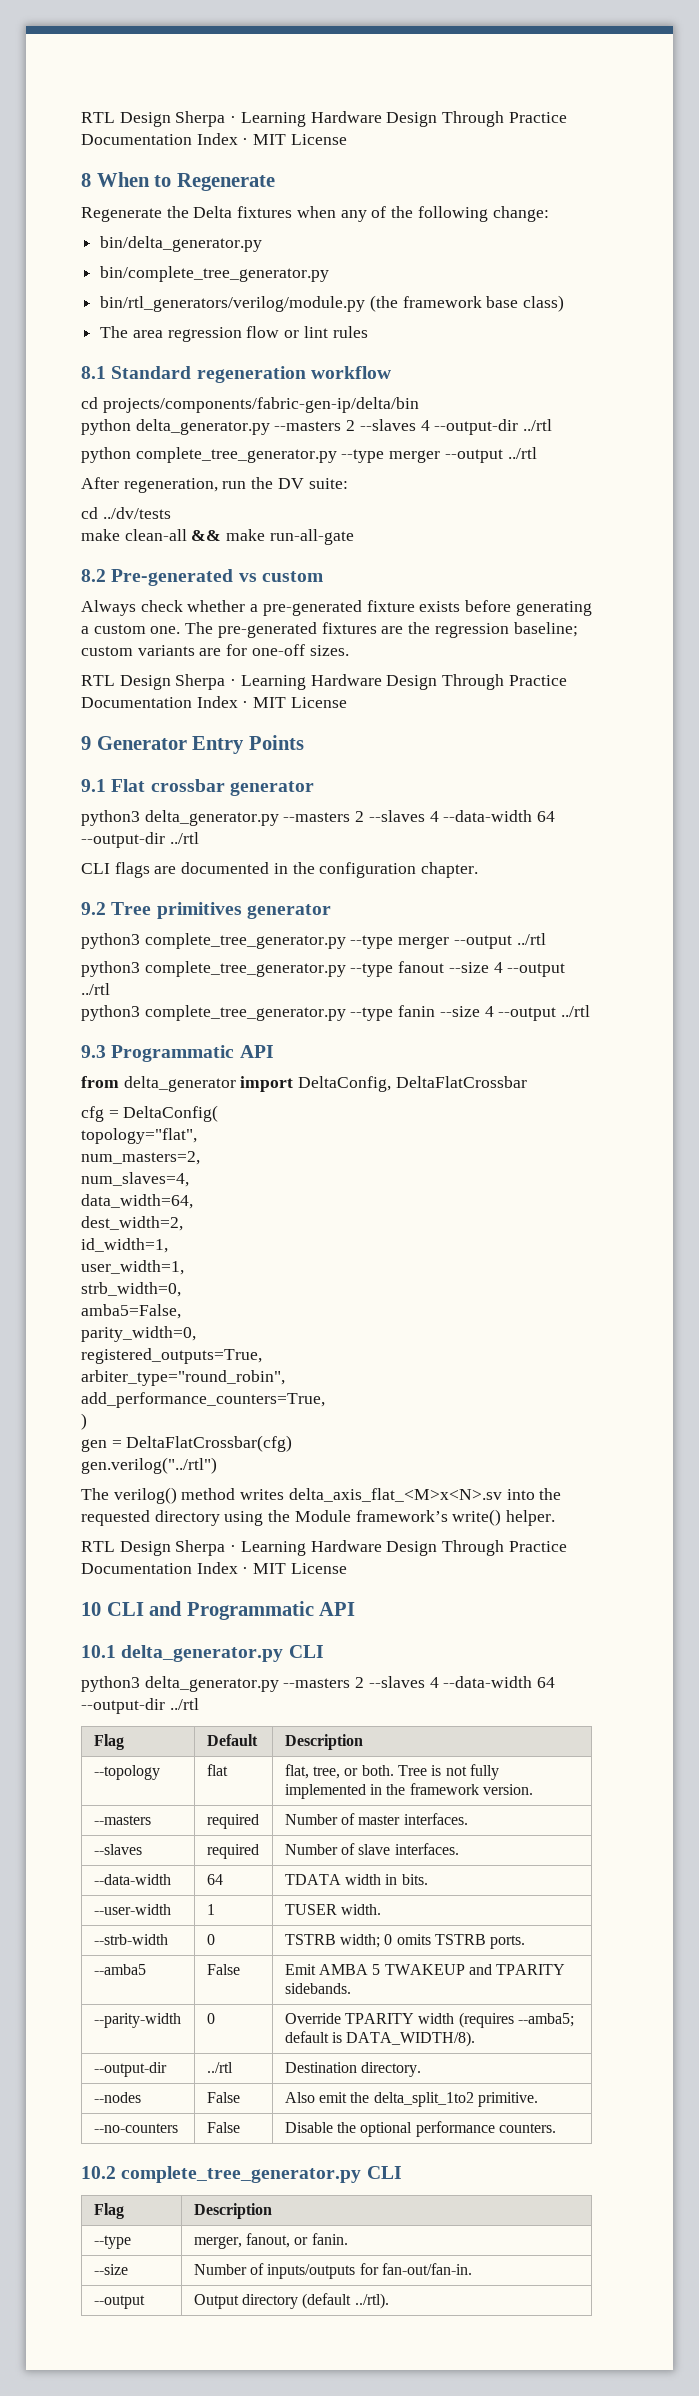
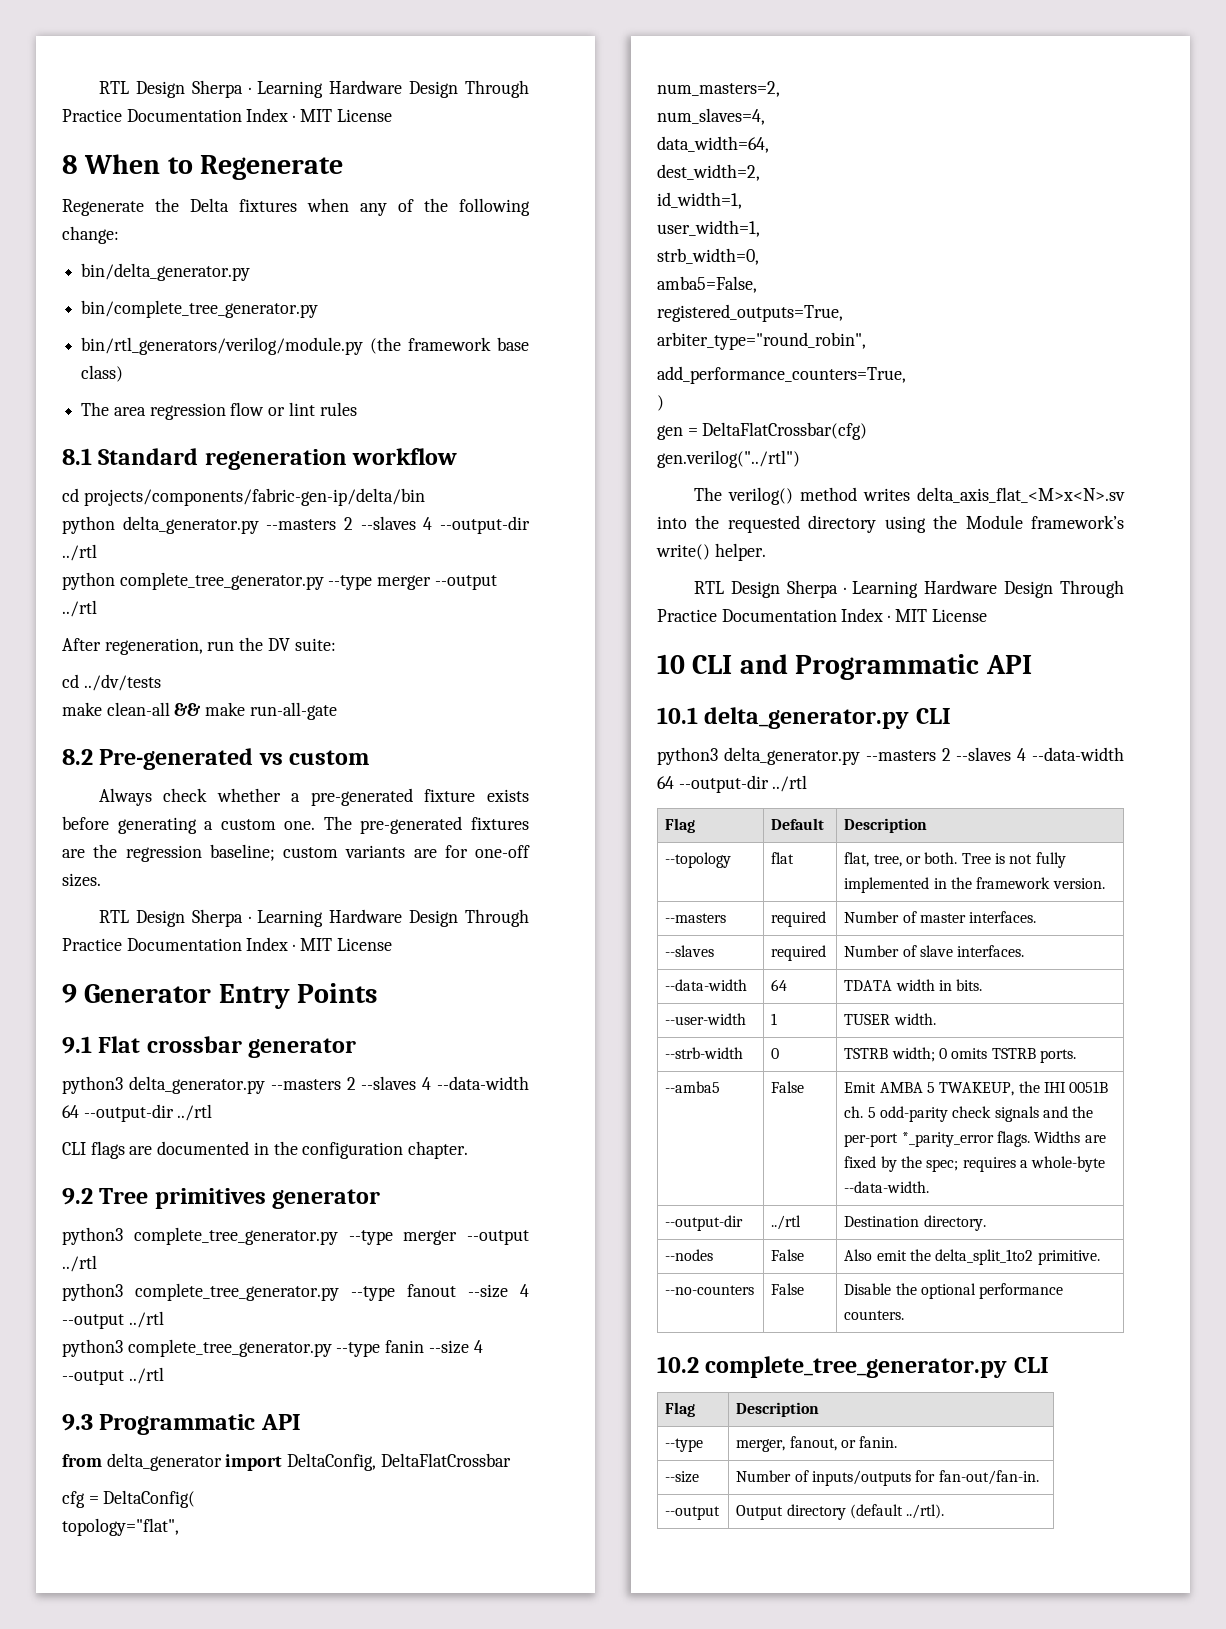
- parity_width=0,
- --amba5 | False | Emit AMBA 5 TWAKEUP and TPARITY sidebands.
- --parity-width | 0 | Override TPARITY width (requires --amba5; default is DATA_WIDTH/8).
+ --amba5 | False | Emit AMBA 5 TWAKEUP, the IHI 0051B ch. 5 odd-parity check signals and the per-port *_parity_error flags. Widths are fixed by the spec; requires a whole-byte --data-width.

